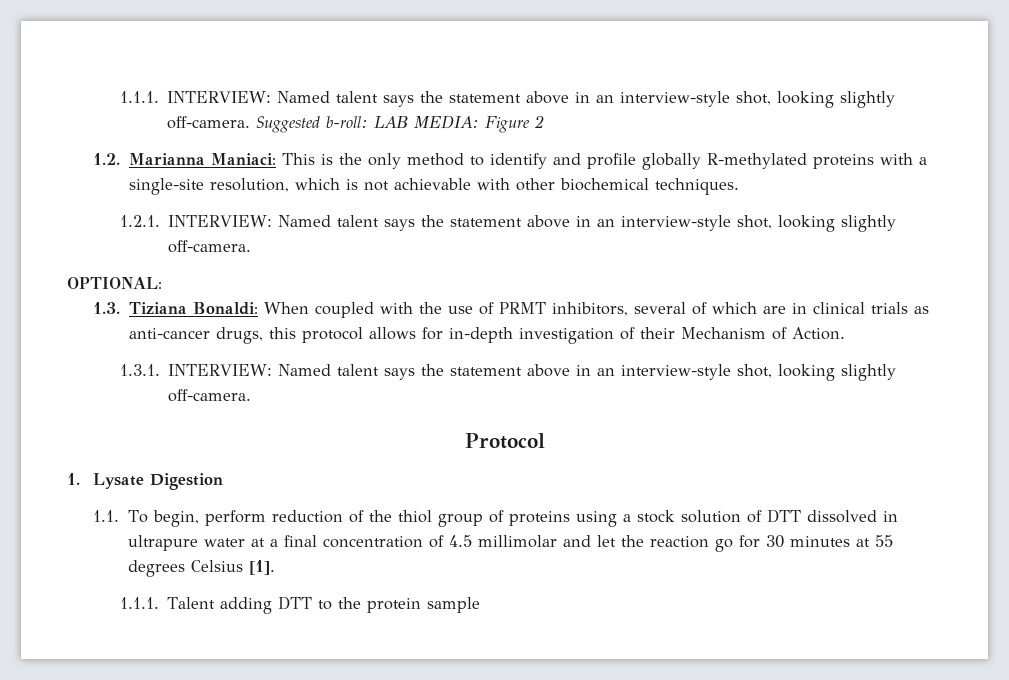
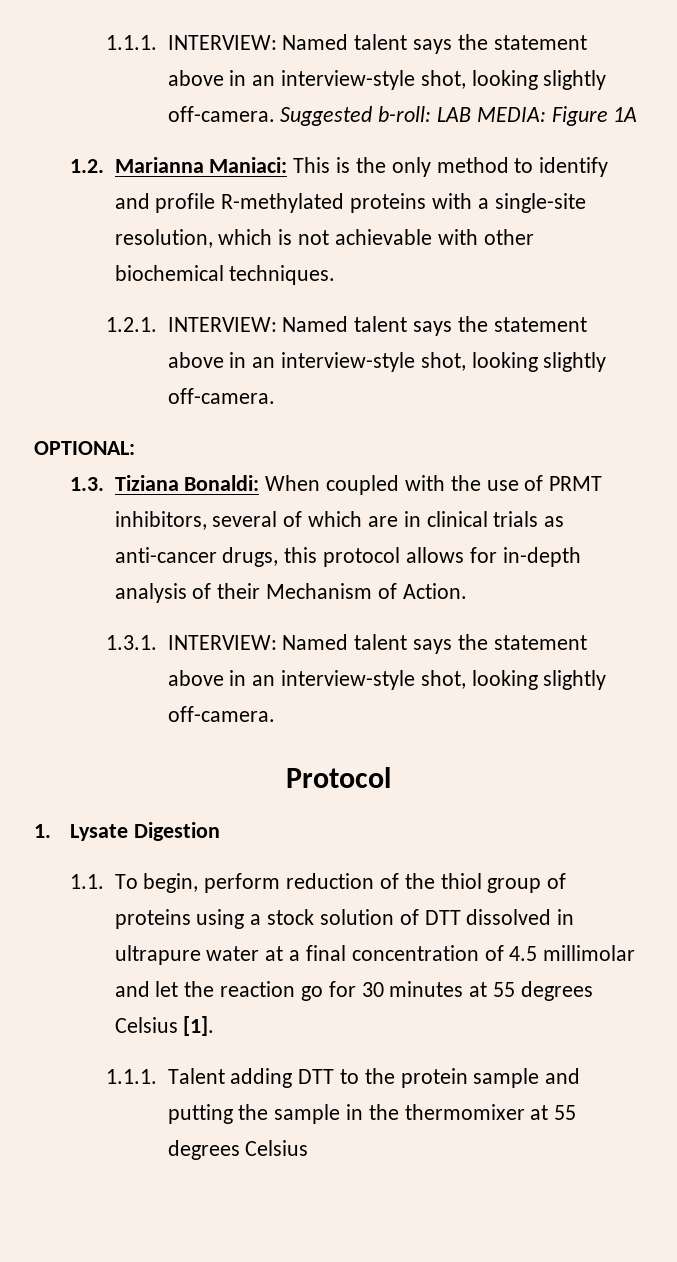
- Suggested b-roll: LAB MEDIA: Figure 2
+ Suggested b-roll: LAB MEDIA: Figure 1A
- 1.2. Marianna Maniaci: This is the only method to identify and profile globally R-methylated proteins with a single-site resolution, which is not achievable with other biochemical techniques.
+ 1.2. Marianna Maniaci: This is the only method to identify and profile R-methylated proteins with a single-site resolution, which is not achievable with other biochemical techniques.
- 1.3. Tiziana Bonaldi: When coupled with the use of PRMT inhibitors, several of which are in clinical trials as anti-cancer drugs, this protocol allows for in-depth investigation of their Mechanism of Action.
+ 1.3. Tiziana Bonaldi: When coupled with the use of PRMT inhibitors, several of which are in clinical trials as anti-cancer drugs, this protocol allows for in-depth analysis of their Mechanism of Action.
- 1.1.1. Talent adding DTT to the protein sample
+ 1.1.1. Talent adding DTT to the protein sample and putting the sample in the thermomixer at 55 degrees Celsius

